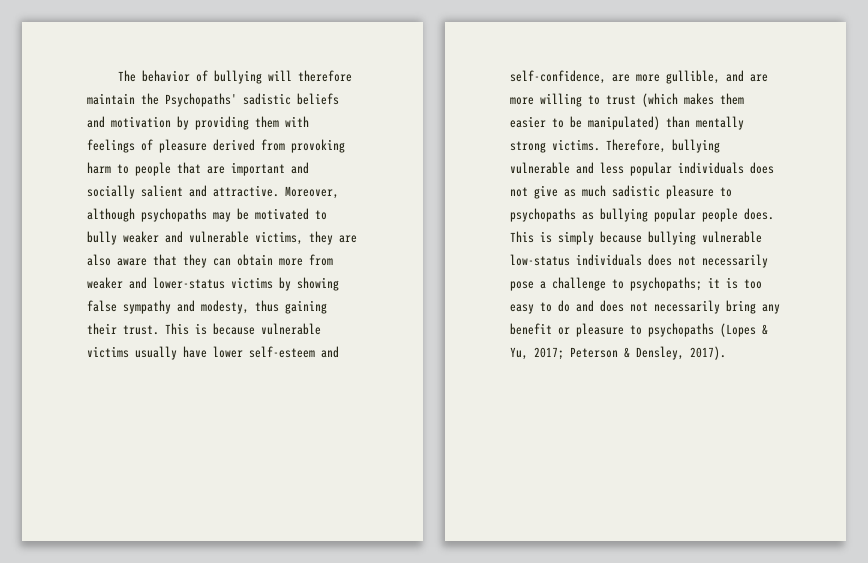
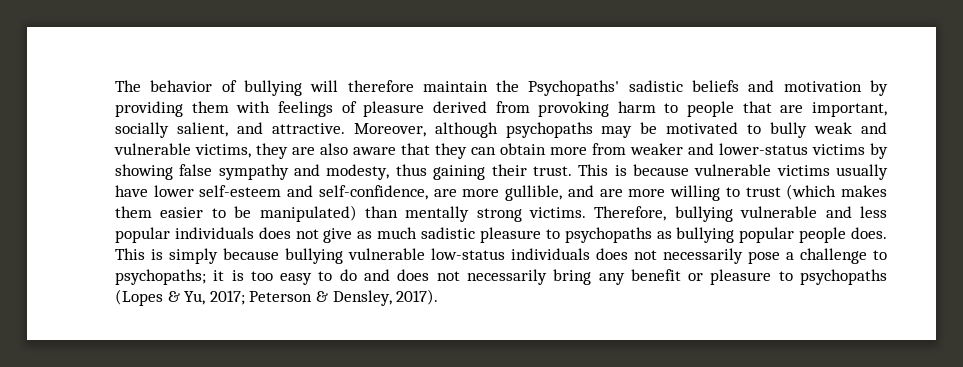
- The behavior of bullying will therefore maintain the Psychopaths' sadistic beliefs and motivation by providing them with feelings of pleasure derived from provoking harm to people that are important and socially salient and attractive.
+ The behavior of bullying will therefore maintain the Psychopaths' sadistic beliefs and motivation by providing them with feelings of pleasure derived from provoking harm to people that are important, socially salient, and attractive.
- Moreover, although psychopaths may be motivated to bully weaker and vulnerable victims, they are also aware that they can obtain more from weaker and lower-status victims by showing false sympathy and modesty, thus gaining their trust.
+ Moreover, although psychopaths may be motivated to bully weak and vulnerable victims, they are also aware that they can obtain more from weaker and lower-status victims by showing false sympathy and modesty, thus gaining their trust.

